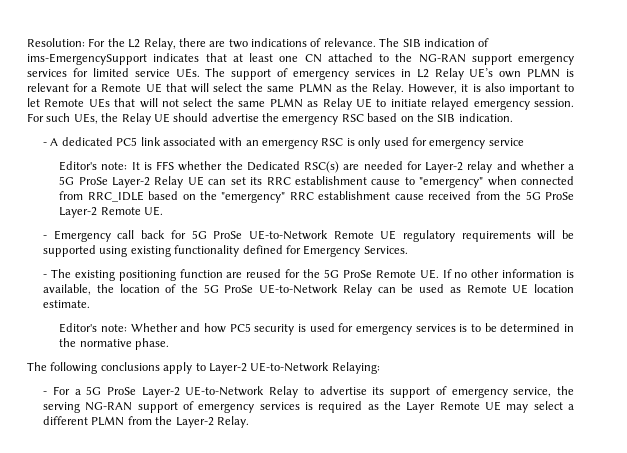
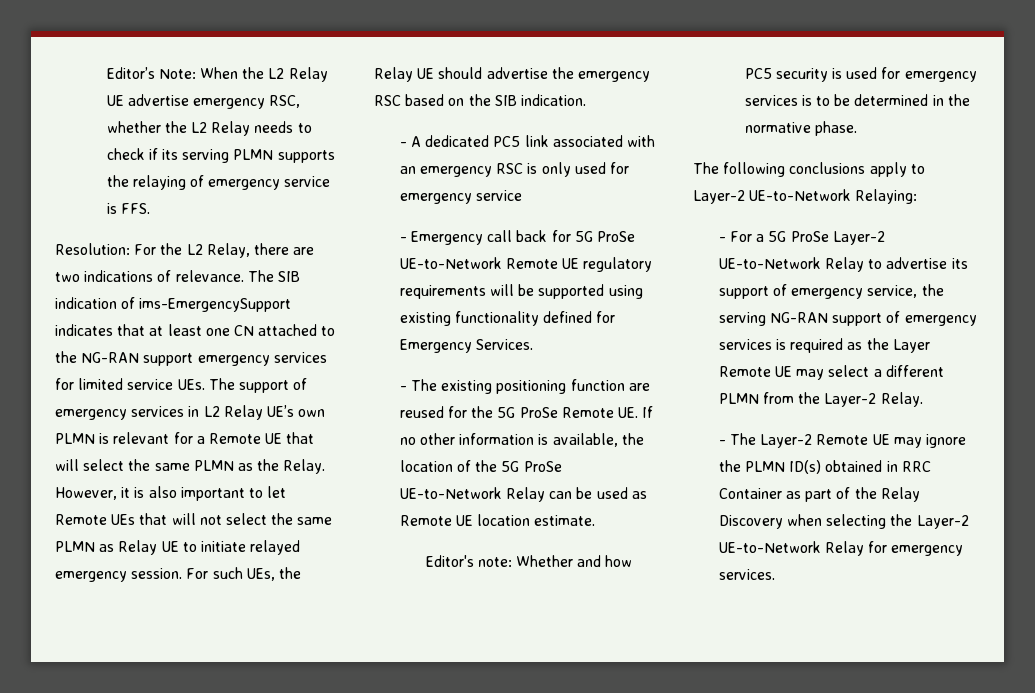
+ Editor’s Note: When the L2 Relay UE advertise emergency RSC, whether the L2 Relay needs to check if its serving PLMN supports the relaying of emergency service is FFS.
- Editor's note: It is FFS whether the Dedicated RSC(s) are needed for Layer-2 relay and whether a 5G ProSe Layer-2 Relay UE can set its RRC establishment cause to "emergency" when connected from RRC_IDLE based on the "emergency" RRC establishment cause received from the 5G ProSe Layer-2 Remote UE.
+ - The Layer-2 Remote UE may ignore the PLMN ID(s) obtained in RRC Container as part of the Relay Discovery when selecting the Layer-2 UE-to-Network Relay for emergency services.

